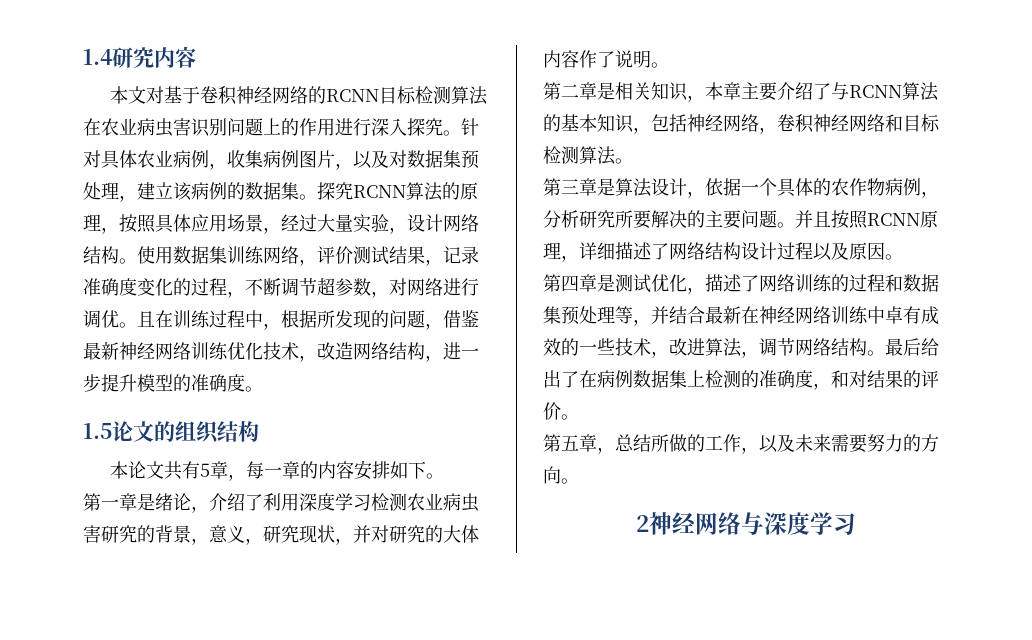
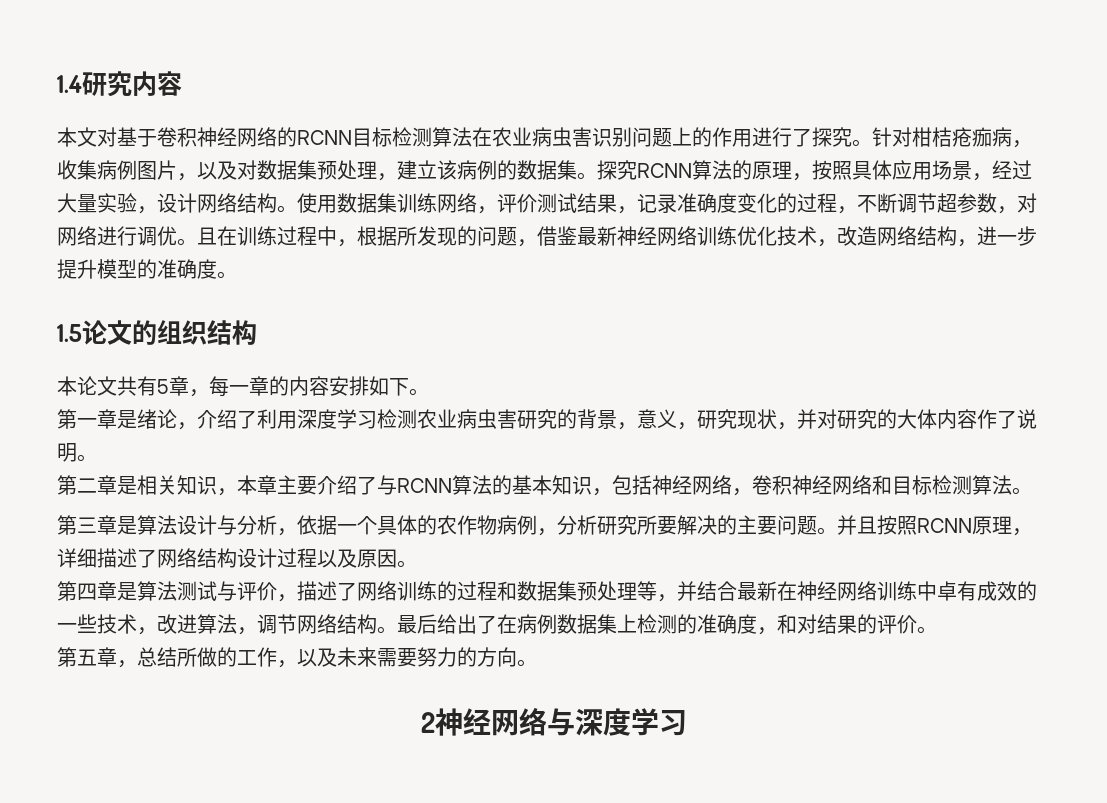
- 本文对基于卷积神经网络的RCNN目标检测算法在农业病虫害识别问题上的作用进行深入探究。
+ 本文对基于卷积神经网络的RCNN目标检测算法在农业病虫害识别问题上的作用进行了探究。
- 针对具体农业病例，收集病例图片，以及对数据集预处理，建立该病例的数据集。
+ 针对柑桔疮痂病，收集病例图片，以及对数据集预处理，建立该病例的数据集。
- 第三章是算法设计，依据一个具体的农作物病例，分析研究所要解决的主要问题。
+ 第三章是算法设计与分析，依据一个具体的农作物病例，分析研究所要解决的主要问题。
- 第四章是测试优化，描述了网络训练的过程和数据集预处理等，并结合最新在神经网络训练中卓有成效的一些技术，改进算法，调节网络结构。
+ 第四章是算法测试与评价，描述了网络训练的过程和数据集预处理等，并结合最新在神经网络训练中卓有成效的一些技术，改进算法，调节网络结构。

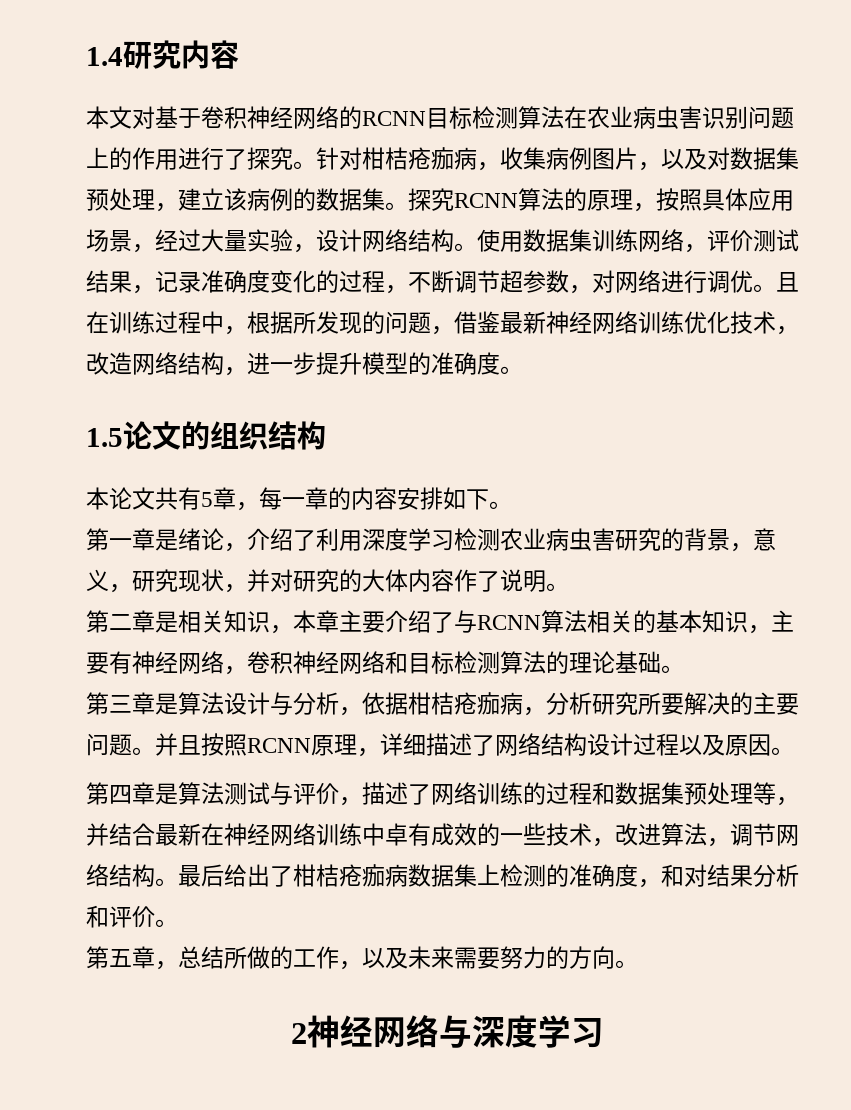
- 第二章是相关知识，本章主要介绍了与RCNN算法的基本知识，包括神经网络，卷积神经网络和目标检测算法。
+ 第二章是相关知识，本章主要介绍了与RCNN算法相关的基本知识，主要有神经网络，卷积神经网络和目标检测算法的理论基础。
- 第三章是算法设计与分析，依据一个具体的农作物病例，分析研究所要解决的主要问题。
+ 第三章是算法设计与分析，依据柑桔疮痂病，分析研究所要解决的主要问题。
- 最后给出了在病例数据集上检测的准确度，和对结果的评价。
+ 最后给出了柑桔疮痂病数据集上检测的准确度，和对结果分析和评价。

